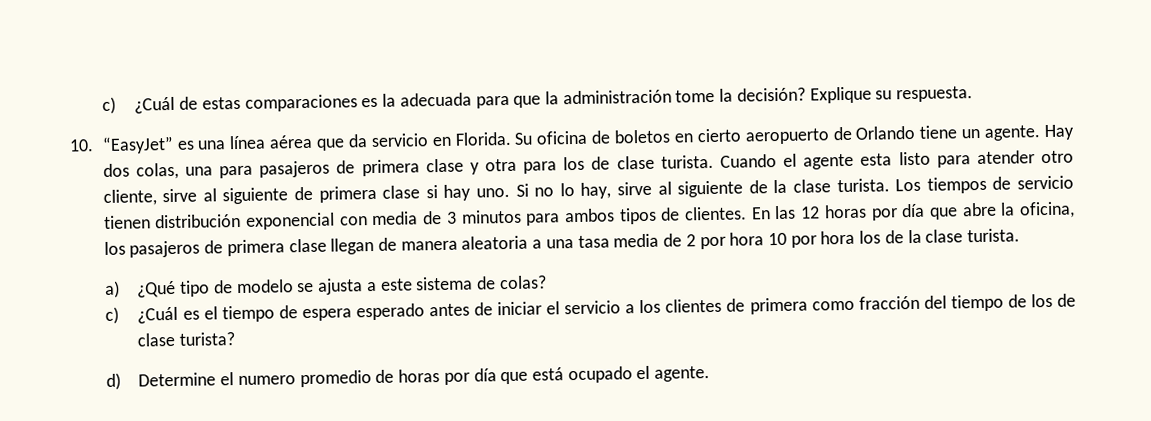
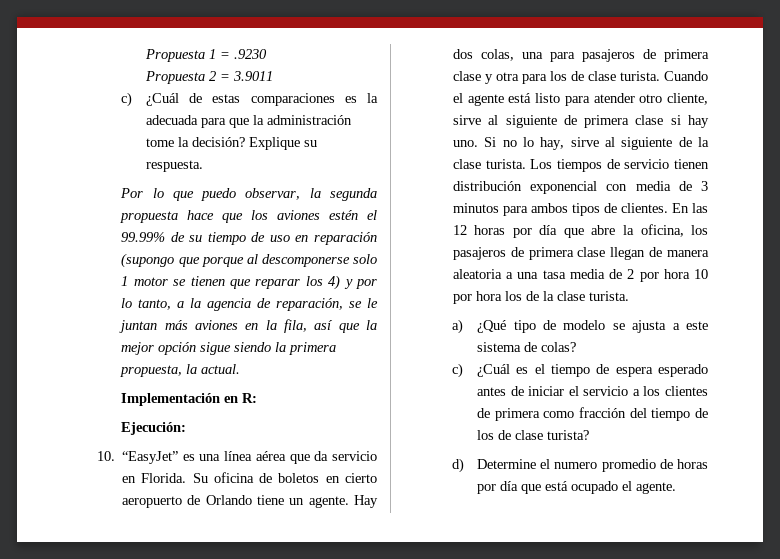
+ Propuesta 1 = .9230
+ Propuesta 2 = 3.9011
+ Por lo que puedo observar, la segunda propuesta hace que los aviones estén el 99.99% de su tiempo de uso en reparación (supongo que porque al descomponerse solo 1 motor se tienen que reparar los 4) y por lo tanto, a la agencia de reparación, se le juntan más aviones en la fila, así que la mejor opción sigue siendo la primera propuesta, la actual.
+ Implementación en R:
+ Ejecución:
- Cuando el agente esta listo para atender otro cliente, sirve al siguiente de primera clase si hay uno.
+ Cuando el agente está listo para atender otro cliente, sirve al siguiente de primera clase si hay uno.

